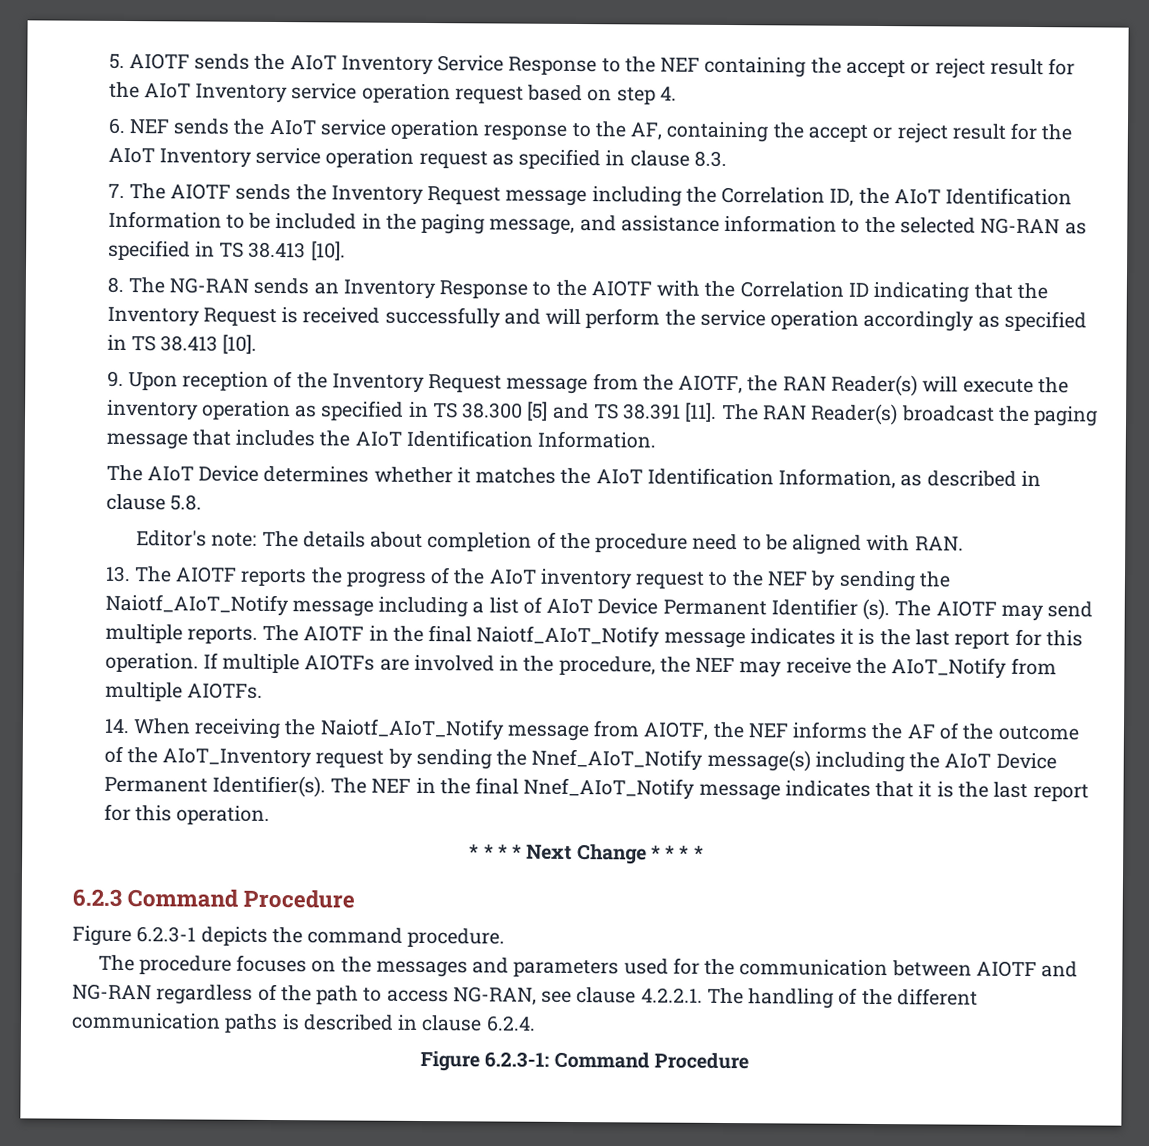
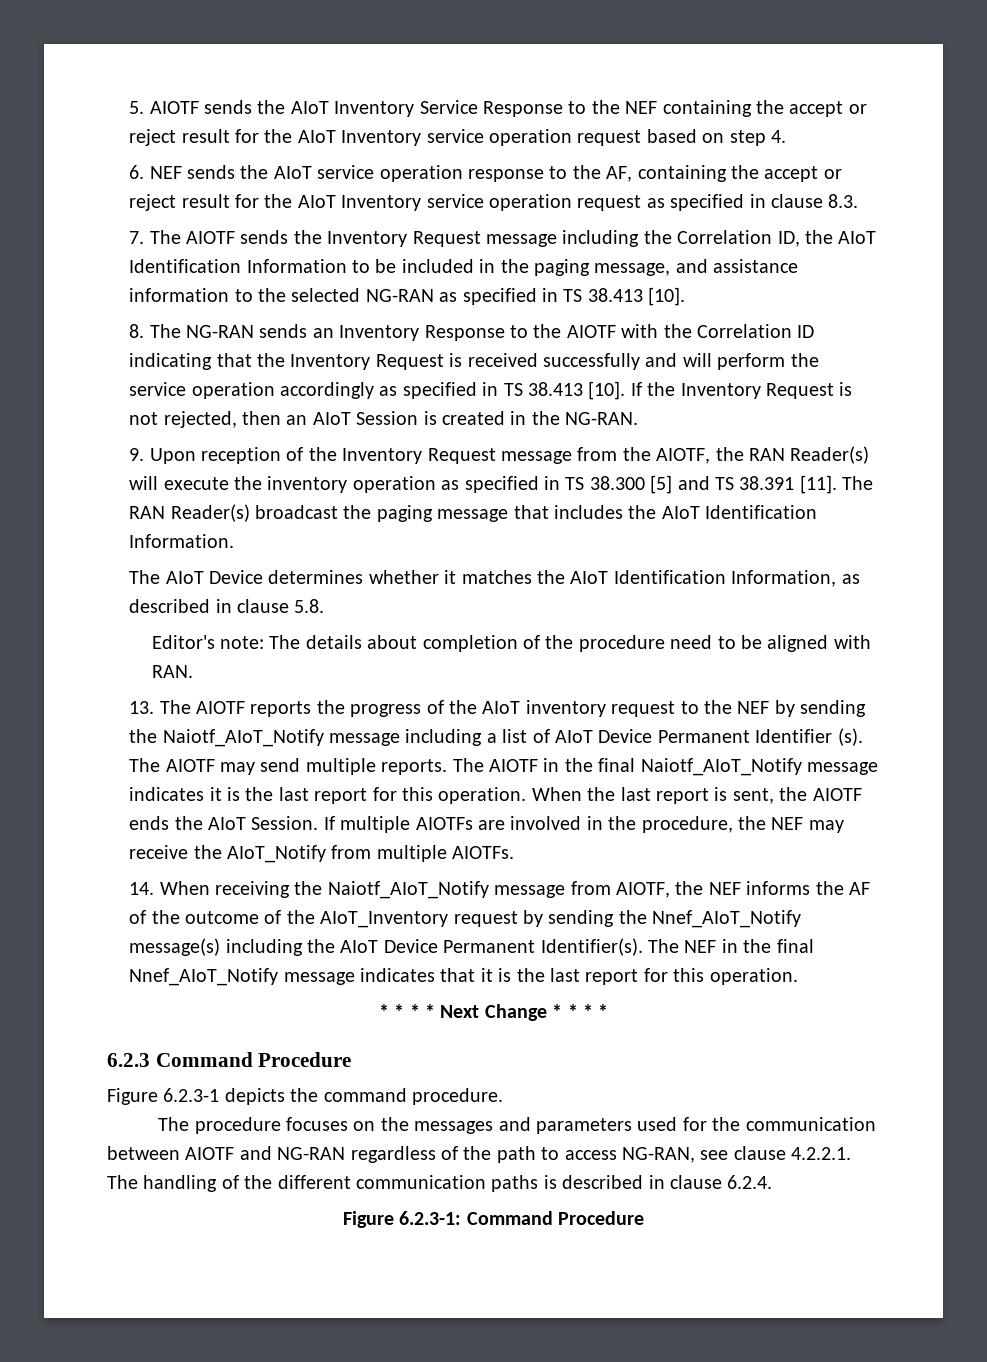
+ If the Inventory Request is not rejected, then an AIoT Session is created in the NG-RAN.
+ When the last report is sent, the AIOTF ends the AIoT Session.

